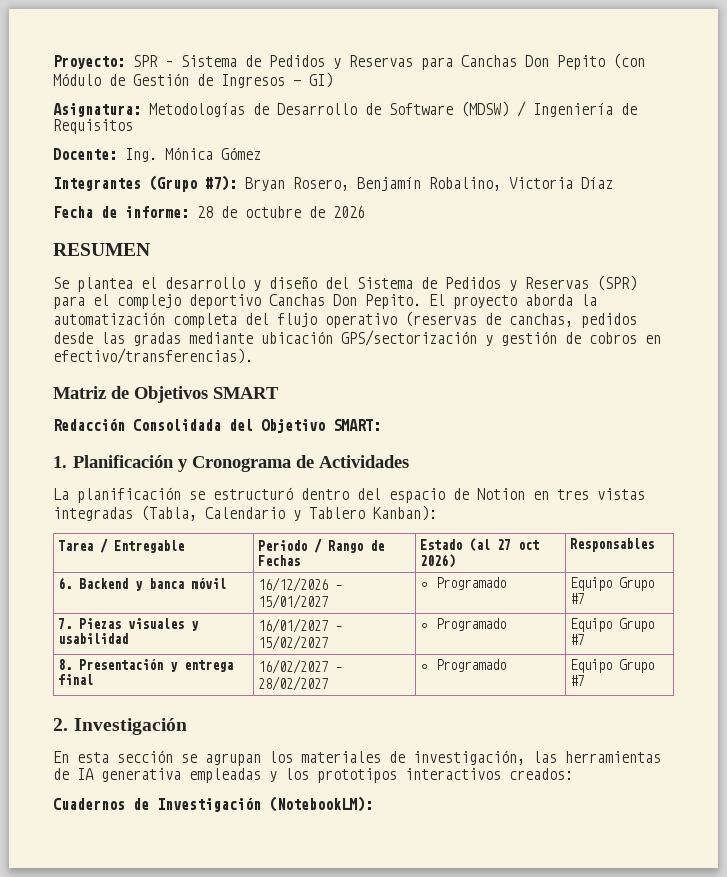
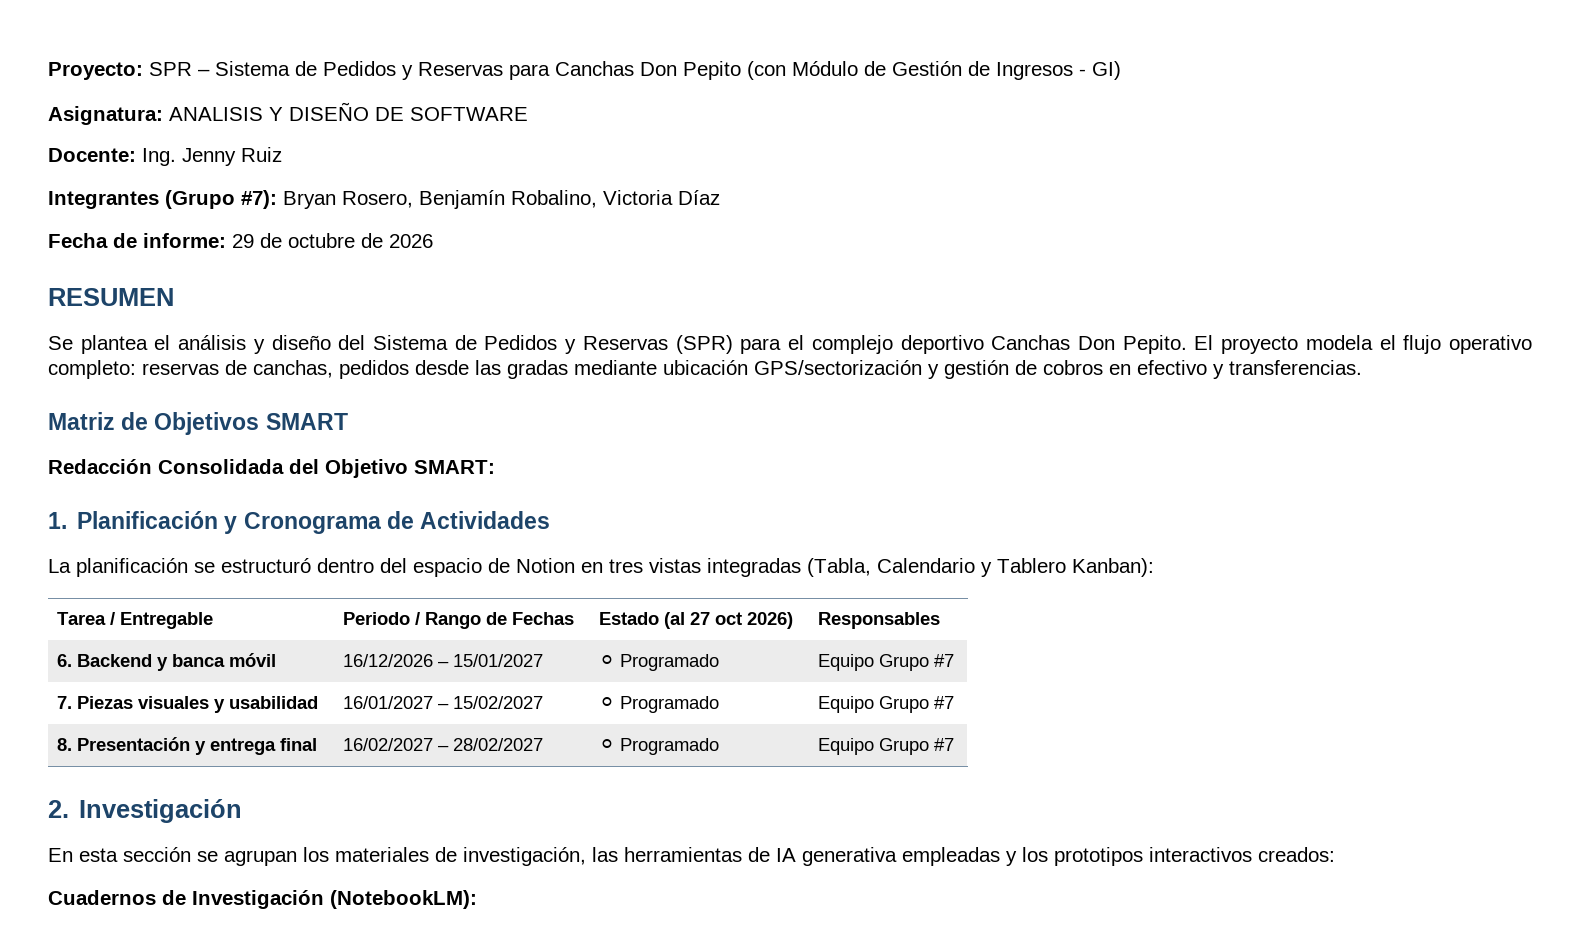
- Asignatura: Metodologías de Desarrollo de Software (MDSW) / Ingeniería de Requisitos
+ Asignatura: ANALISIS Y DISEÑO DE SOFTWARE
- Docente: Ing. Mónica Gómez
+ Docente: Ing. Jenny Ruiz
- Fecha de informe: 28 de octubre de 2026
+ Fecha de informe: 29 de octubre de 2026
- Se plantea el desarrollo y diseño del Sistema de Pedidos y Reservas (SPR) para el complejo deportivo Canchas Don Pepito.
+ Se plantea el análisis y diseño del Sistema de Pedidos y Reservas (SPR) para el complejo deportivo Canchas Don Pepito.
- El proyecto aborda la automatización completa del flujo operativo (reservas de canchas, pedidos desde las gradas mediante ubicación GPS/sectorización y gestión de cobros en efectivo/transferencias).
+ El proyecto modela el flujo operativo completo: reservas de canchas, pedidos desde las gradas mediante ubicación GPS/sectorización y gestión de cobros en efectivo y transferencias.

